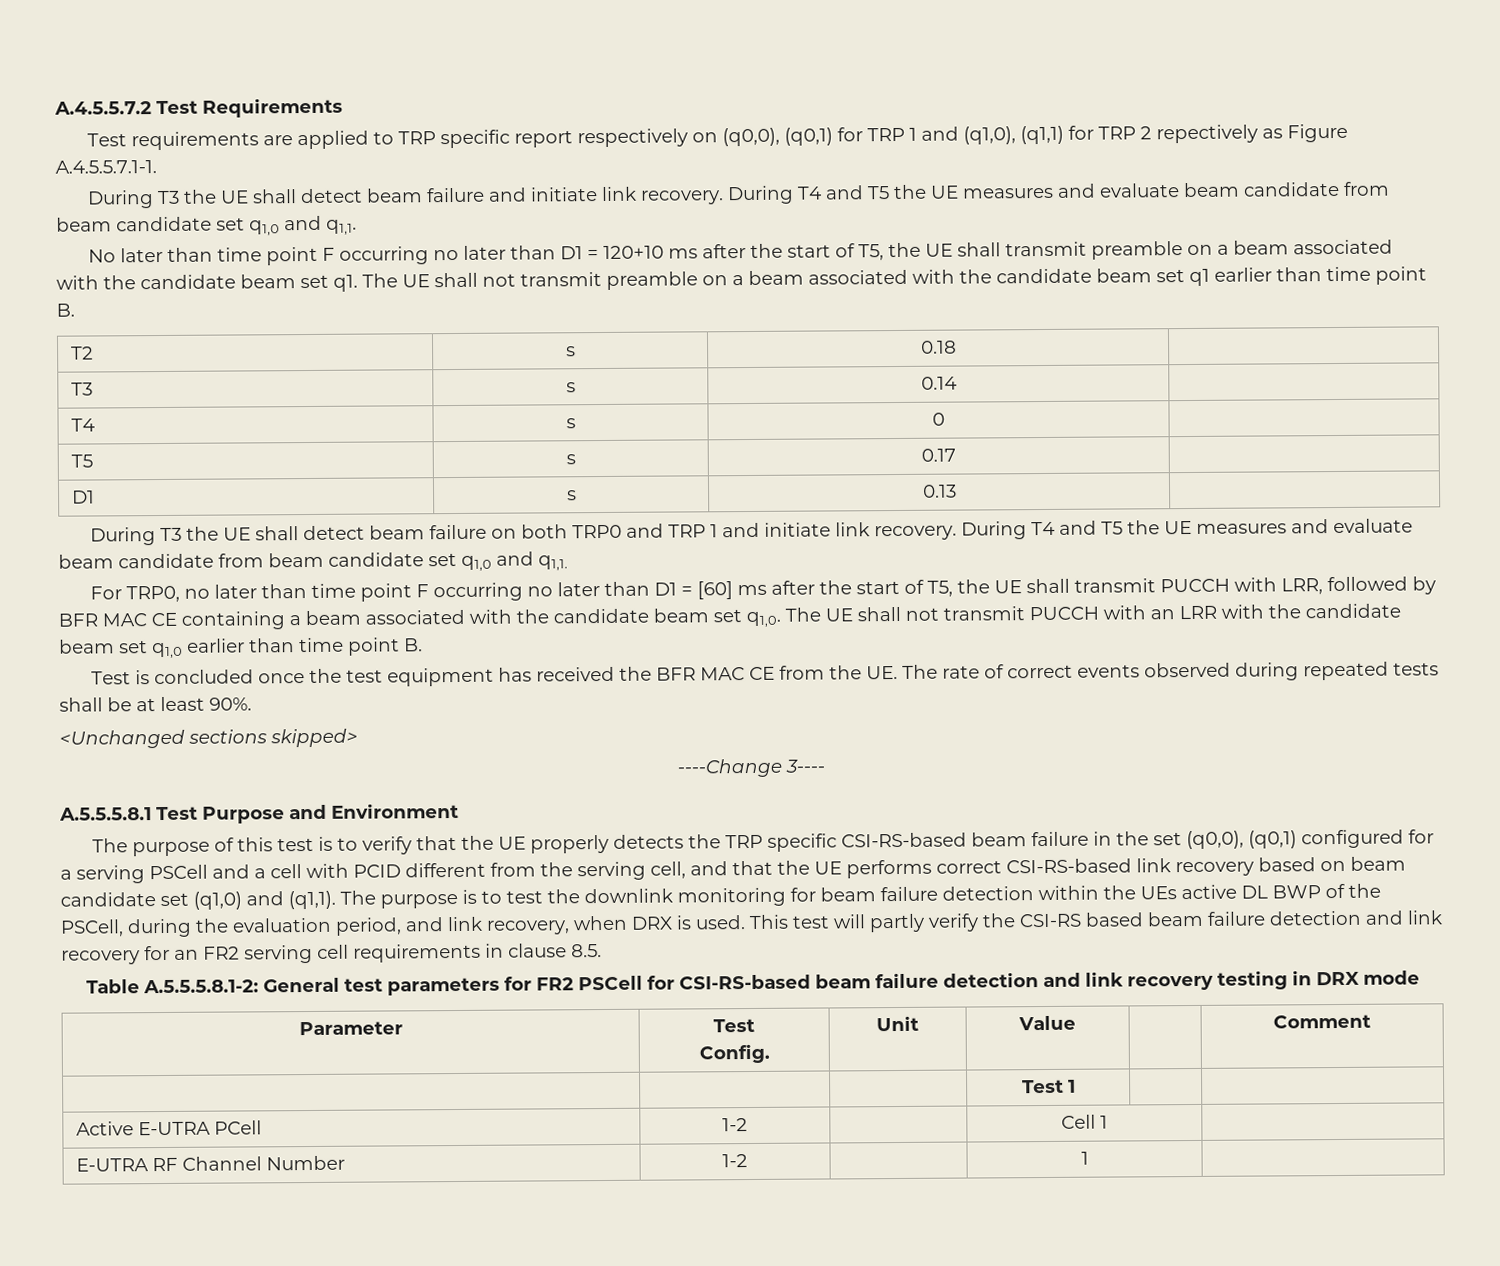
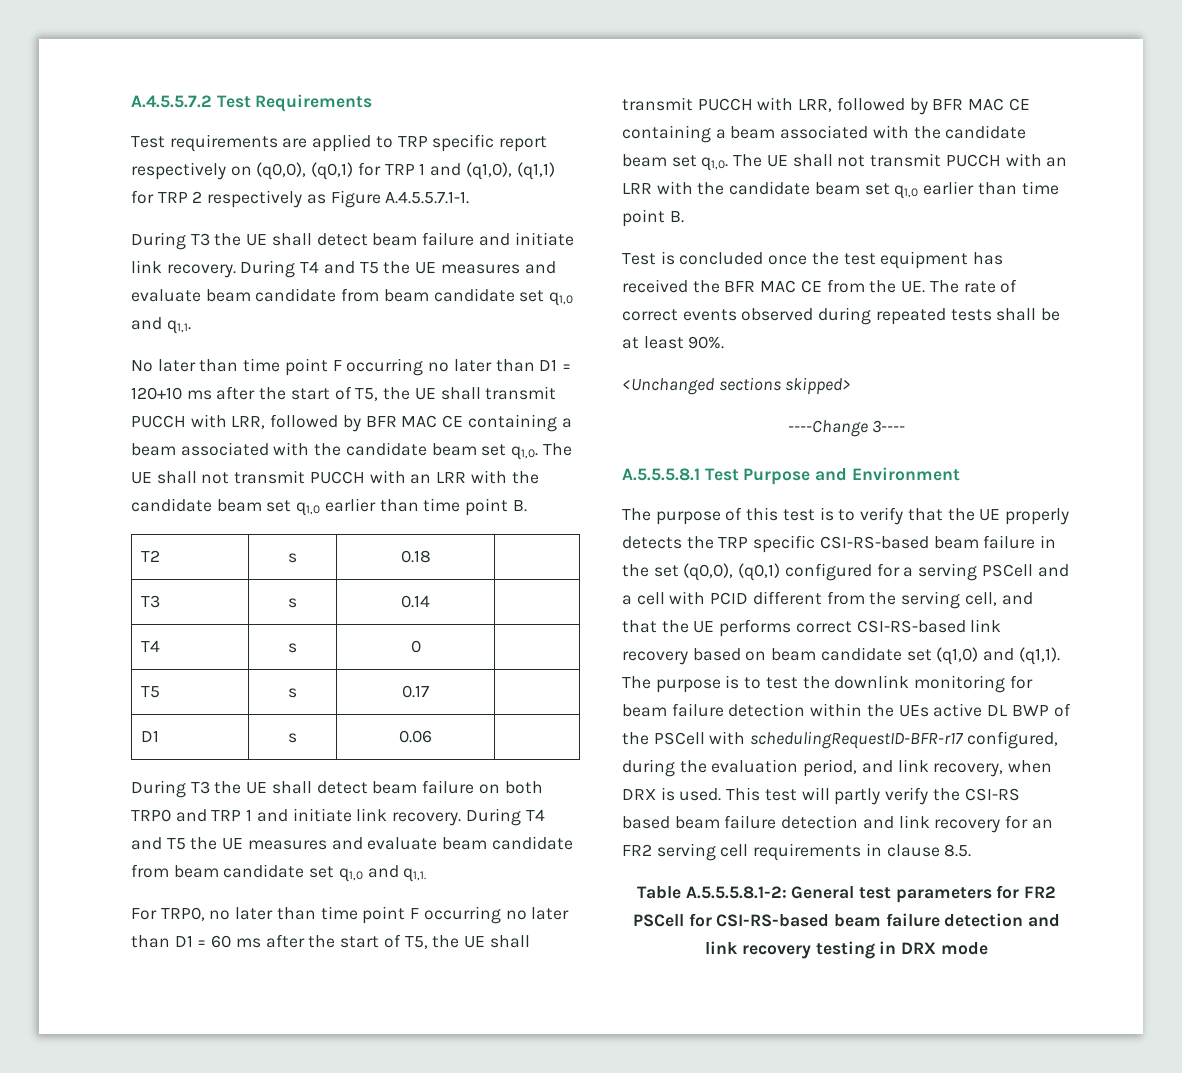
- Test requirements are applied to TRP specific report respectively on (q0,0), (q0,1) for TRP 1 and (q1,0), (q1,1) for TRP 2 repectively as Figure A.4.5.5.7.1-1.
+ Test requirements are applied to TRP specific report respectively on (q0,0), (q0,1) for TRP 1 and (q1,0), (q1,1) for TRP 2 respectively as Figure A.4.5.5.7.1-1.
- No later than time point F occurring no later than D1 = 120+10 ms after the start of T5, the UE shall transmit preamble on a beam associated with the candidate beam set q1. The UE shall not transmit preamble on a beam associated with the candidate beam set q1 earlier than time point B.
+ No later than time point F occurring no later than D1 = 120+10 ms after the start of T5, the UE shall transmit PUCCH with LRR, followed by BFR MAC CE containing a beam associated with the candidate beam set q1,0. The UE shall not transmit PUCCH with an LRR with the candidate beam set q1,0 earlier than time point B.
- D1 | s | 0.13 |
+ D1 | s | 0.06 |
- For TRP0, no later than time point F occurring no later than D1 = [60] ms after the start of T5, the UE shall transmit PUCCH with LRR, followed by BFR MAC CE containing a beam associated with the candidate beam set q1,0.
+ For TRP0, no later than time point F occurring no later than D1 = 60 ms after the start of T5, the UE shall transmit PUCCH with LRR, followed by BFR MAC CE containing a beam associated with the candidate beam set q1,0.
- The purpose is to test the downlink monitoring for beam failure detection within the UEs active DL BWP of the PSCell, during the evaluation period, and link recovery, when DRX is used.
+ The purpose is to test the downlink monitoring for beam failure detection within the UEs active DL BWP of the PSCell with schedulingRequestID-BFR-r17 configured, during the evaluation period, and link recovery, when DRX is used.
- Parameter | Test
- Config. | Unit | Value | | Comment
- | | | Test 1 | |
- Active E-UTRA PCell | 1-2 | | Cell 1 |
- E-UTRA RF Channel Number | 1-2 | | 1 |

